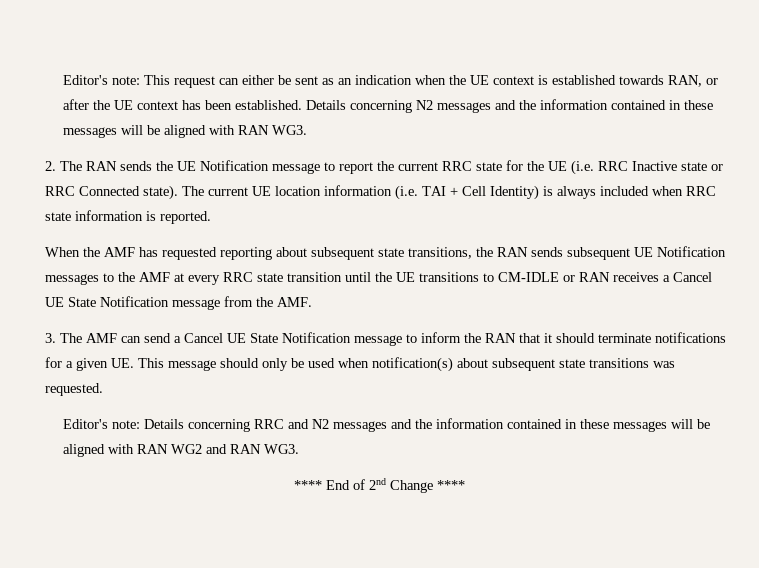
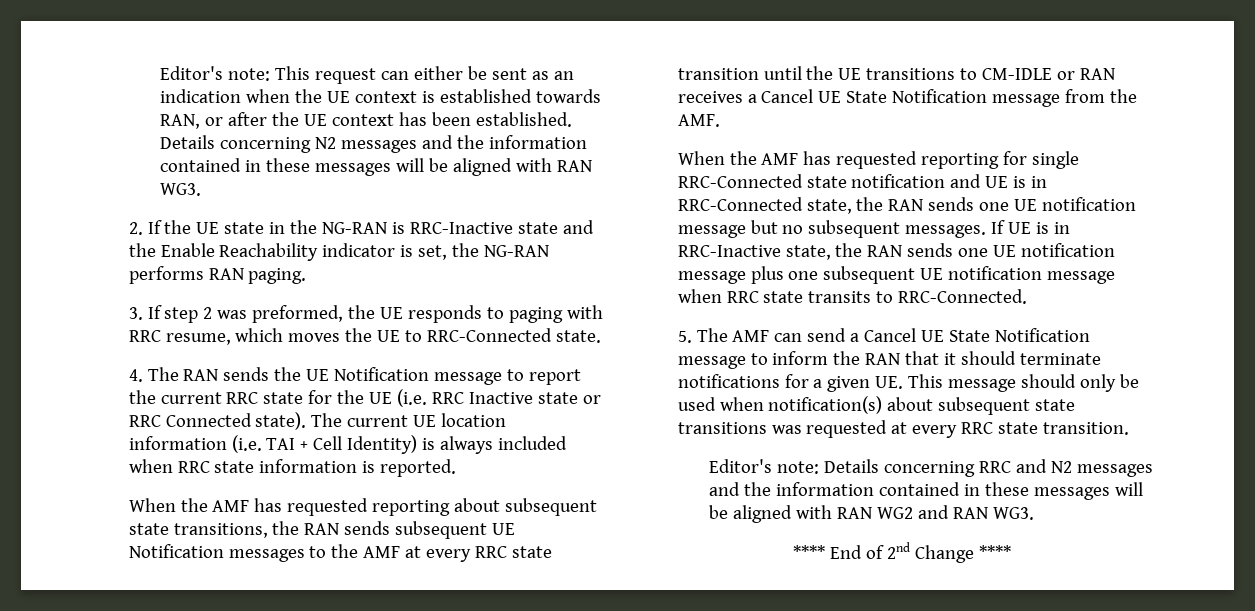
- 2. The RAN sends the UE Notification message to report the current RRC state for the UE (i.e. RRC Inactive state or RRC Connected state).
+ 2. If the UE state in the NG-RAN is RRC-Inactive state and the Enable Reachability indicator is set, the NG-RAN performs RAN paging.
+ 3. If step 2 was preformed, the UE responds to paging with RRC resume, which moves the UE to RRC-Connected state.
+ 4. The RAN sends the UE Notification message to report the current RRC state for the UE (i.e. RRC Inactive state or RRC Connected state).
- 3. The AMF can send a Cancel UE State Notification message to inform the RAN that it should terminate notifications for a given UE. This message should only be used when notification(s) about subsequent state transitions was requested.
+ When the AMF has requested reporting for single RRC-Connected state notification and UE is in RRC-Connected state, the RAN sends one UE notification message but no subsequent messages. If UE is in RRC-Inactive state, the RAN sends one UE notification message plus one subsequent UE notification message when RRC state transits to RRC-Connected.
+ 5. The AMF can send a Cancel UE State Notification message to inform the RAN that it should terminate notifications for a given UE. This message should only be used when notification(s) about subsequent state transitions was requested at every RRC state transition.

